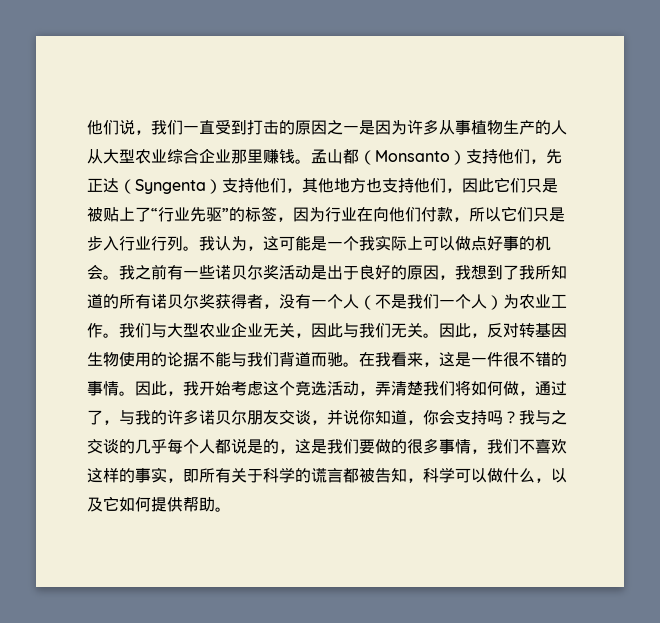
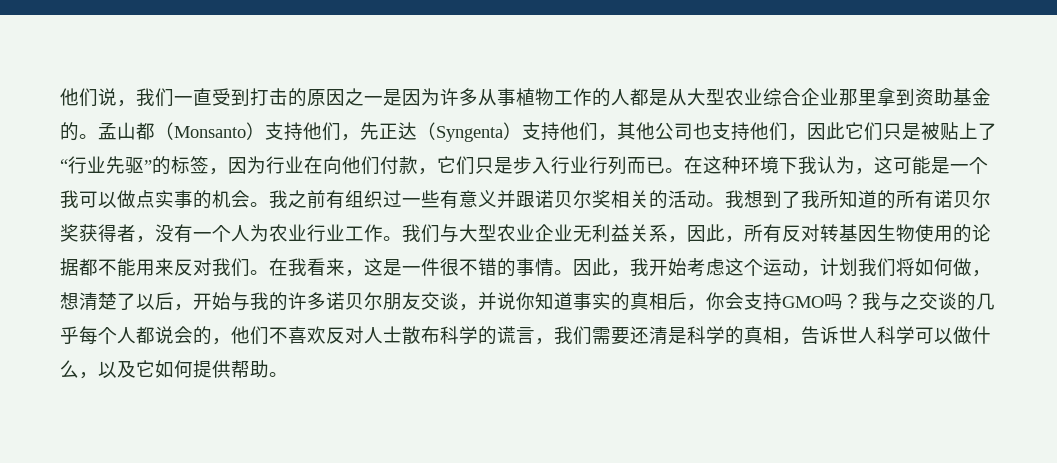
- 他们说，我们一直受到打击的原因之一是因为许多从事植物生产的人从大型农业综合企业那里赚钱。
+ 他们说，我们一直受到打击的原因之一是因为许多从事植物工作的人都是从大型农业综合企业那里拿到资助基金的。
- 孟山都（Monsanto）支持他们，先正达（Syngenta）支持他们，其他地方也支持他们，因此它们只是被贴上了“行业先驱”的标签，因为行业在向他们付款，所以它们只是步入行业行列。我认为，这可能是一个我实际上可以做点好事的机会。
+ 孟山都（Monsanto）支持他们，先正达（Syngenta）支持他们，其他公司也支持他们，因此它们只是被贴上了“行业先驱”的标签，因为行业在向他们付款，它们只是步入行业行列而已。在这种环境下我认为，这可能是一个我可以做点实事的机会。
- 我之前有一些诺贝尔奖活动是出于良好的原因，我想到了我所知道的所有诺贝尔奖获得者，没有一个人（不是我们一个人）为农业工作。
+ 我之前有组织过一些有意义并跟诺贝尔奖相关的活动。我想到了我所知道的所有诺贝尔奖获得者，没有一个人为农业行业工作。
- 我们与大型农业企业无关，因此与我们无关。因此，反对转基因生物使用的论据不能与我们背道而驰。
+ 我们与大型农业企业无利益关系，因此，所有反对转基因生物使用的论据都不能用来反对我们。
- 因此，我开始考虑这个竞选活动，弄清楚我们将如何做，通过了，与我的许多诺贝尔朋友交谈，并说你知道，你会支持吗？
+ 因此，我开始考虑这个运动，计划我们将如何做，想清楚了以后，开始与我的许多诺贝尔朋友交谈，并说你知道事实的真相后，你会支持GMO吗？
- 我与之交谈的几乎每个人都说是的，这是我们要做的很多事情，我们不喜欢这样的事实，即所有关于科学的谎言都被告知，科学可以做什么，以及它如何提供帮助。
+ 我与之交谈的几乎每个人都说会的，他们不喜欢反对人士散布科学的谎言，我们需要还清是科学的真相，告诉世人科学可以做什么，以及它如何提供帮助。

